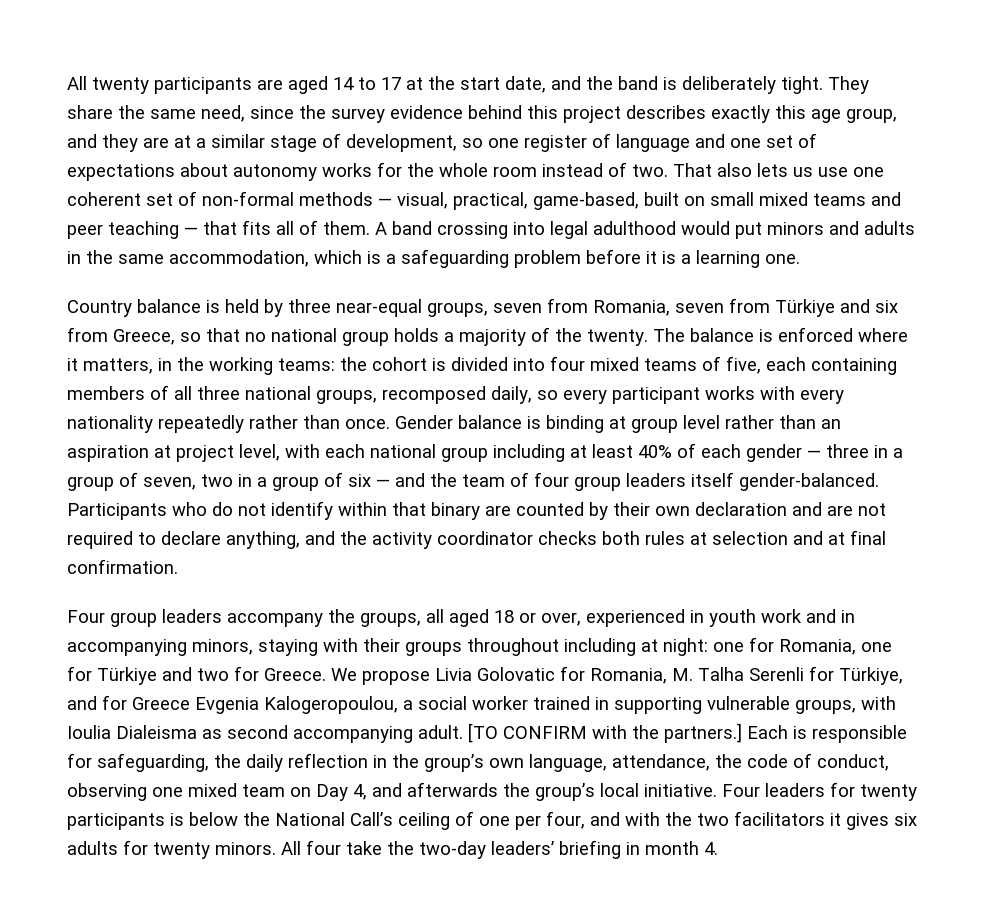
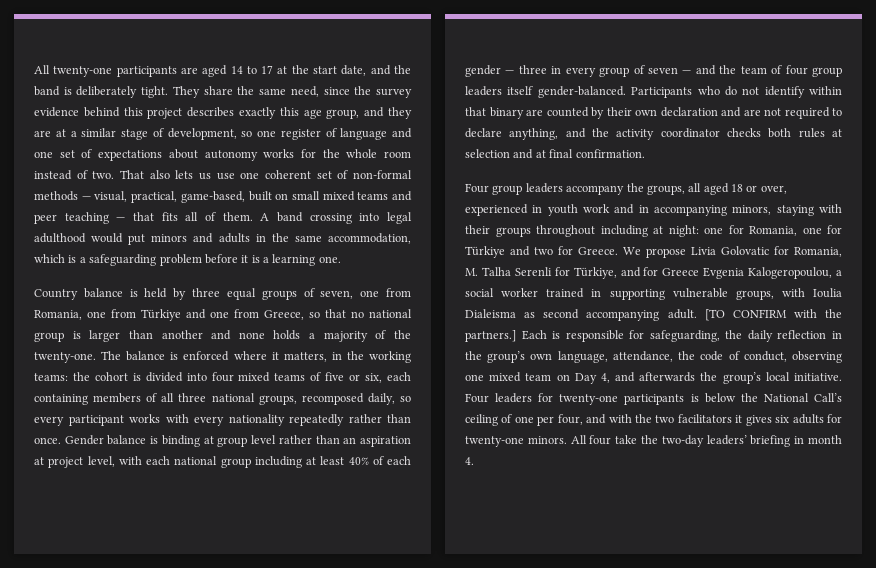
- All twenty participants are aged 14 to 17 at the start date, and the band is deliberately tight.
+ All twenty-one participants are aged 14 to 17 at the start date, and the band is deliberately tight.
- Country balance is held by three near-equal groups, seven from Romania, seven from Türkiye and six from Greece, so that no national group holds a majority of the twenty.
+ Country balance is held by three equal groups of seven, one from Romania, one from Türkiye and one from Greece, so that no national group is larger than another and none holds a majority of the twenty-one.
- The balance is enforced where it matters, in the working teams: the cohort is divided into four mixed teams of five, each containing members of all three national groups, recomposed daily, so every participant works with every nationality repeatedly rather than once.
+ The balance is enforced where it matters, in the working teams: the cohort is divided into four mixed teams of five or six, each containing members of all three national groups, recomposed daily, so every participant works with every nationality repeatedly rather than once.
- Gender balance is binding at group level rather than an aspiration at project level, with each national group including at least 40% of each gender — three in a group of seven, two in a group of six — and the team of four group leaders itself gender-balanced.
+ Gender balance is binding at group level rather than an aspiration at project level, with each national group including at least 40% of each gender — three in every group of seven — and the team of four group leaders itself gender-balanced.
- Four leaders for twenty participants is below the National Call’s ceiling of one per four, and with the two facilitators it gives six adults for twenty minors.
+ Four leaders for twenty-one participants is below the National Call’s ceiling of one per four, and with the two facilitators it gives six adults for twenty-one minors.

